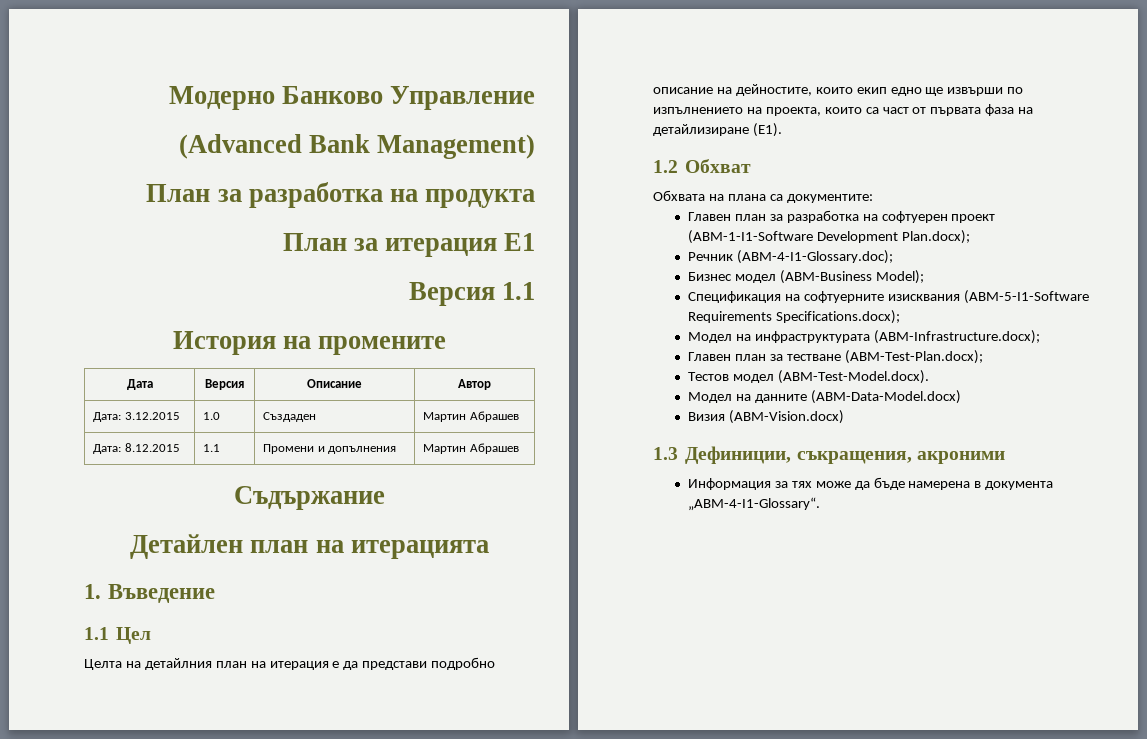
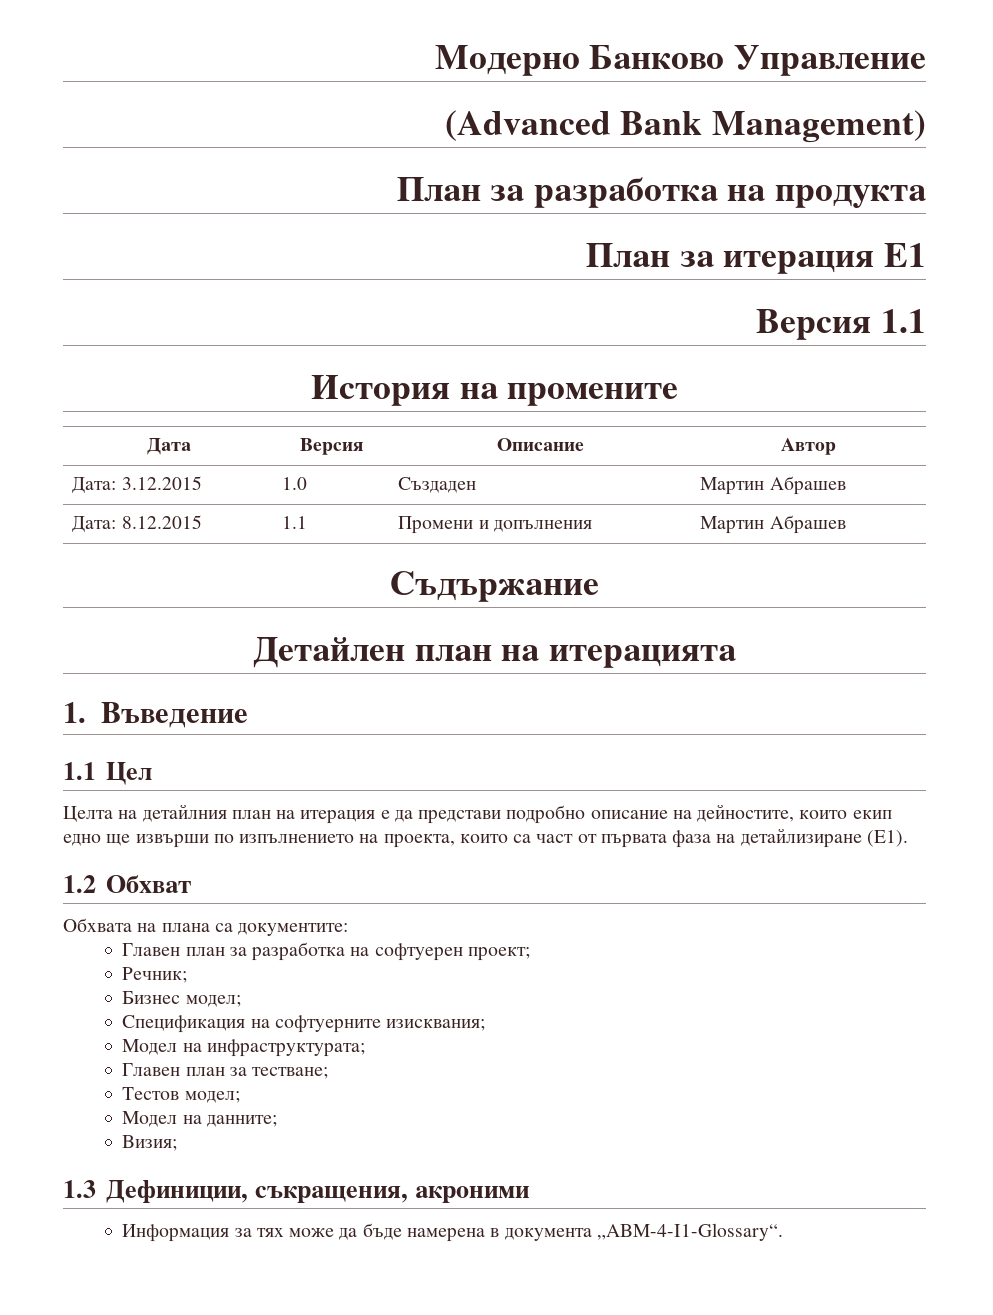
- Главен план за разработка на софтуeрен проект (ABM-1-I1-Software Development Plan.docx);
- Речник (ABM-4-I1-Glossary.doc);
- Бизнес модел (ABM-Business Model);
+ Главен план за разработка на софтуeрен проект;
+ Речник;
+ Бизнес модел;
- Спецификация на софтуерните изисквания (ABM-5-I1-Software Requirements Specifications.docx);
- Модел на инфраструктурата (ABM-Infrastructure.docx);
- Главен план за тестване (ABM-Test-Plan.docx);
+ Спецификация на софтуерните изисквания;
+ Модел на инфраструктурата;
+ Главен план за тестване;
- Тестов модел (ABM-Test-Model.docx).
- Модел на данните (ABM-Data-Model.docx)
- Визия (ABM-Vision.docx)
+ Тестов модел;
+ Модел на данните;
+ Визия;

